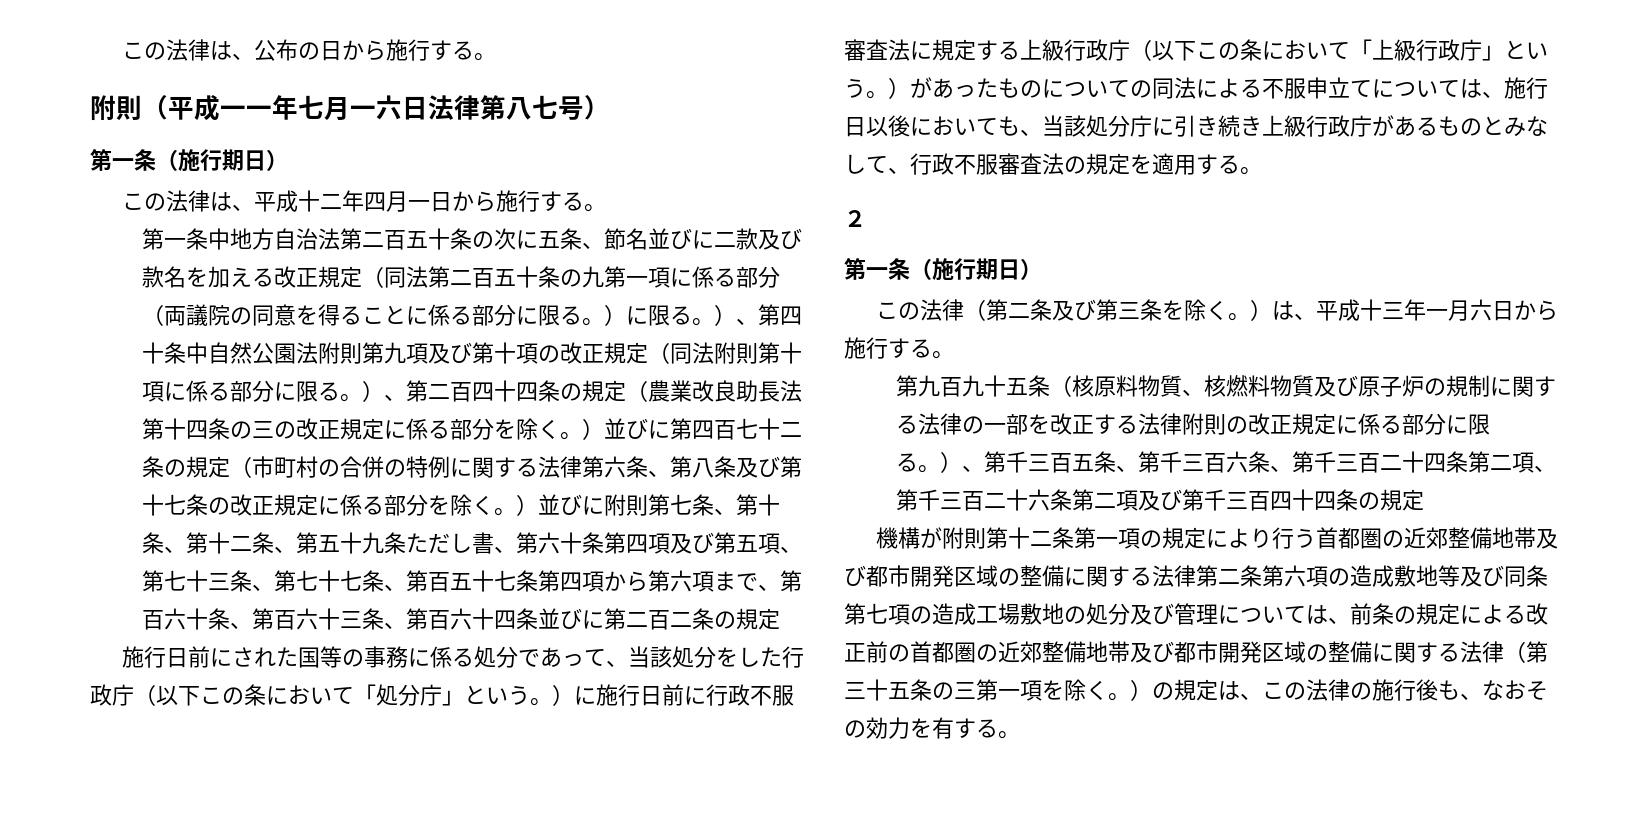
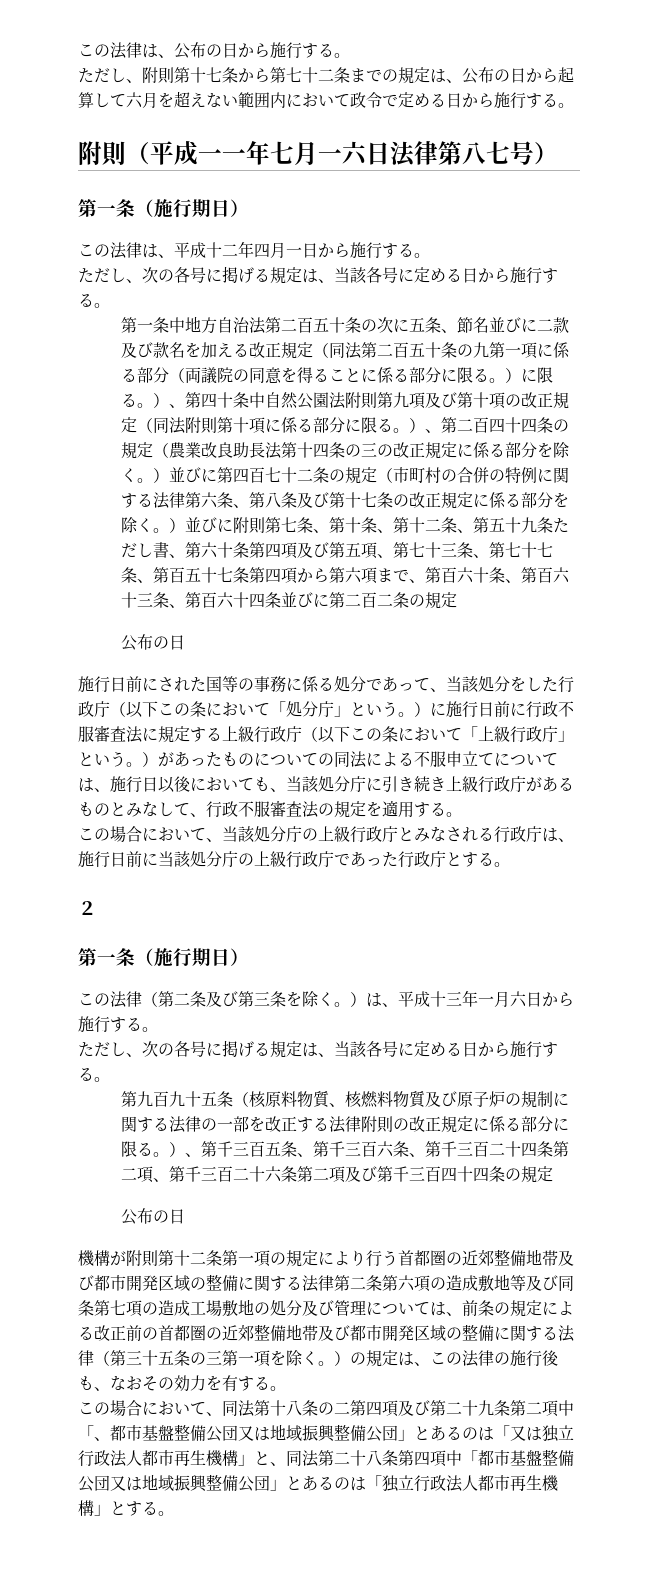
+ ただし、附則第十七条から第七十二条までの規定は、公布の日から起算して六月を超えない範囲内において政令で定める日から施行する。
  この法律は、平成十二年四月一日から施行する。
+ ただし、次の各号に掲げる規定は、当該各号に定める日から施行する。
  第一条中地方自治法第二百五十条の次に五条、節名並びに二款及び款名を加える改正規定（同法第二百五十条の九第一項に係る部分（両議院の同意を得ることに係る部分に限る。）に限る。）、第四十条中自然公園法附則第九項及び第十項の改正規定（同法附則第十項に係る部分に限る。）、第二百四十四条の規定（農業改良助長法第十四条の三の改正規定に係る部分を除く。）並びに第四百七十二条の規定（市町村の合併の特例に関する法律第六条、第八条及び第十七条の改正規定に係る部分を除く。）並びに附則第七条、第十条、第十二条、第五十九条ただし書、第六十条第四項及び第五項、第七十三条、第七十七条、第百五十七条第四項から第六項まで、第百六十条、第百六十三条、第百六十四条並びに第二百二条の規定
+ 公布の日
+ この場合において、当該処分庁の上級行政庁とみなされる行政庁は、施行日前に当該処分庁の上級行政庁であった行政庁とする。
  この法律（第二条及び第三条を除く。）は、平成十三年一月六日から施行する。
+ ただし、次の各号に掲げる規定は、当該各号に定める日から施行する。
  第九百九十五条（核原料物質、核燃料物質及び原子炉の規制に関する法律の一部を改正する法律附則の改正規定に係る部分に限る。）、第千三百五条、第千三百六条、第千三百二十四条第二項、第千三百二十六条第二項及び第千三百四十四条の規定
+ 公布の日
+ この場合において、同法第十八条の二第四項及び第二十九条第二項中「、都市基盤整備公団又は地域振興整備公団」とあるのは「又は独立行政法人都市再生機構」と、同法第二十八条第四項中「都市基盤整備公団又は地域振興整備公団」とあるのは「独立行政法人都市再生機構」とする。

